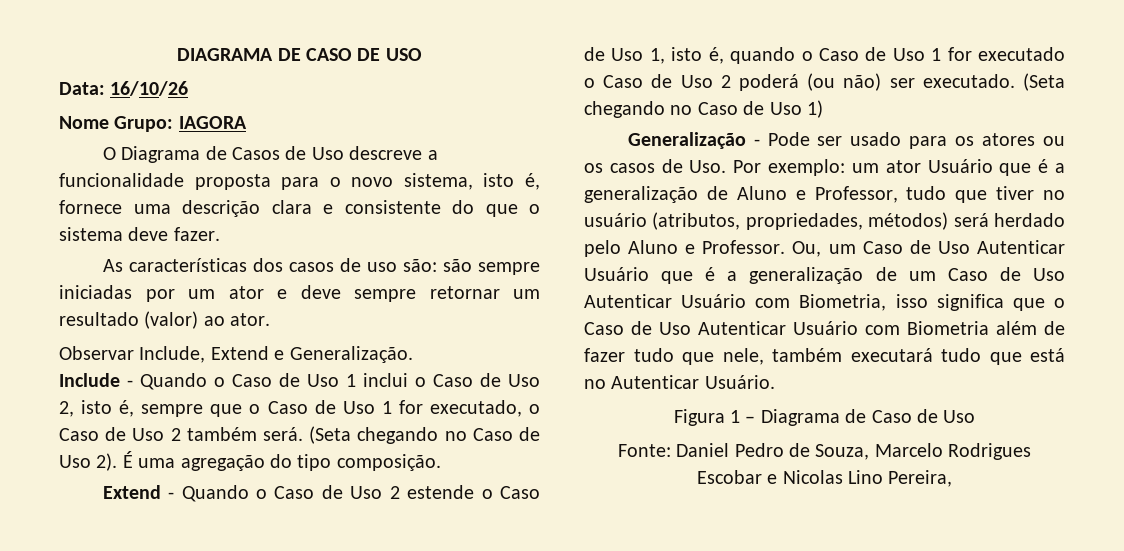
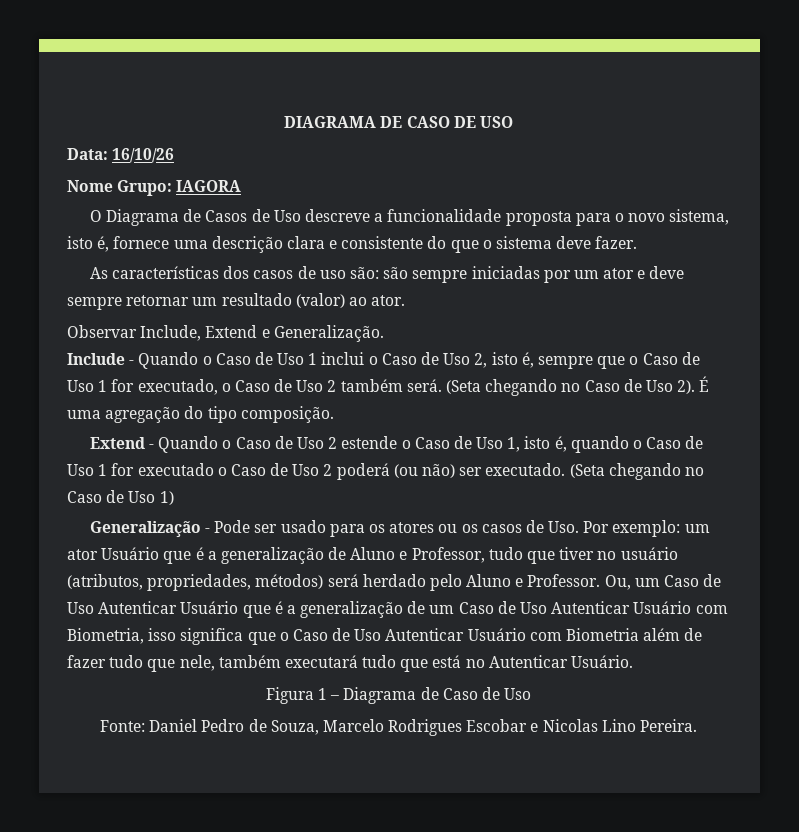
- Fonte: Daniel Pedro de Souza, Marcelo Rodrigues Escobar e Nicolas Lino Pereira,
+ Fonte: Daniel Pedro de Souza, Marcelo Rodrigues Escobar e Nicolas Lino Pereira.

